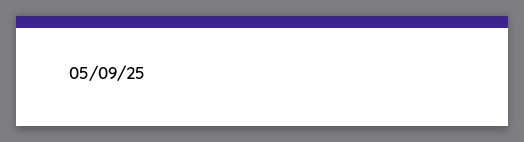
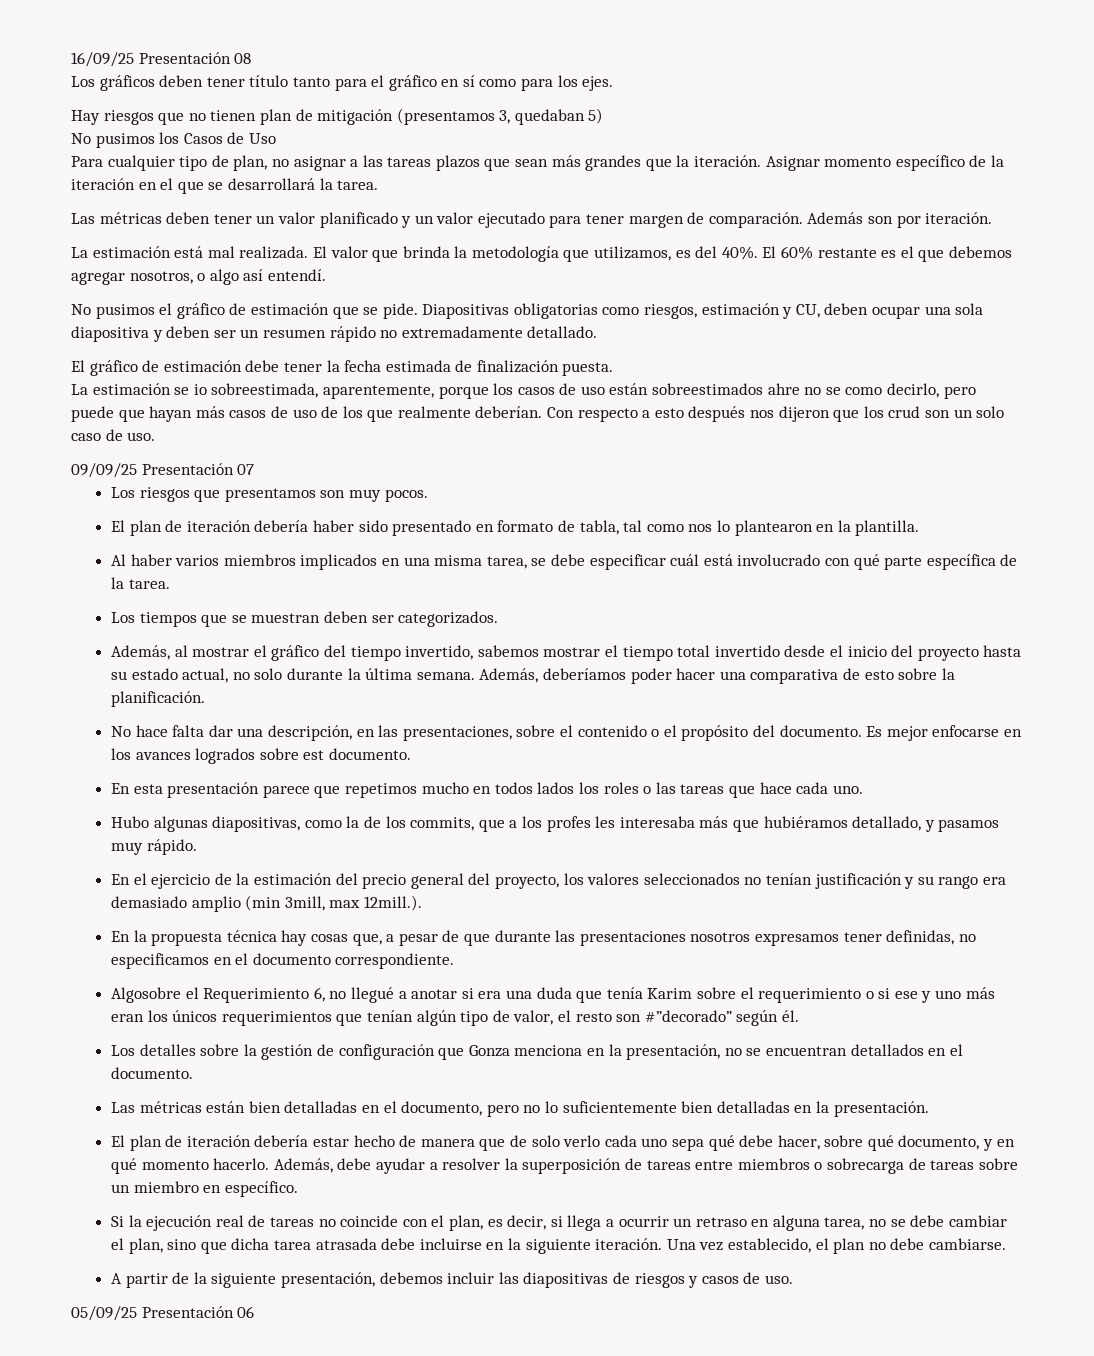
- 05/09/25
+ 16/09/25 Presentación 08
+ Los gráficos deben tener título tanto para el gráfico en sí como para los ejes.
+ Hay riesgos que no tienen plan de mitigación (presentamos 3, quedaban 5)
+ No pusimos los Casos de Uso
+ Para cualquier tipo de plan, no asignar a las tareas plazos que sean más grandes que la iteración. Asignar momento específico de la iteración en el que se desarrollará la tarea.
+ Las métricas deben tener un valor planificado y un valor ejecutado para tener margen de comparación. Además son por iteración.
+ La estimación está mal realizada. El valor que brinda la metodología que utilizamos, es del 40%. El 60% restante es el que debemos agregar nosotros, o algo así entendí.
+ No pusimos el gráfico de estimación que se pide. Diapositivas obligatorias como riesgos, estimación y CU, deben ocupar una sola diapositiva y deben ser un resumen rápido no extremadamente detallado.
+ El gráfico de estimación debe tener la fecha estimada de finalización puesta.
+ La estimación se io sobreestimada, aparentemente, porque los casos de uso están sobreestimados ahre no se como decirlo, pero puede que hayan más casos de uso de los que realmente deberían. Con respecto a esto después nos dijeron que los crud son un solo caso de uso.
+ 09/09/25 Presentación 07
+ Los riesgos que presentamos son muy pocos.
+ El plan de iteración debería haber sido presentado en formato de tabla, tal como nos lo plantearon en la plantilla.
+ Al haber varios miembros implicados en una misma tarea, se debe especificar cuál está involucrado con qué parte específica de la tarea.
+ Los tiempos que se muestran deben ser categorizados.
+ Además, al mostrar el gráfico del tiempo invertido, sabemos mostrar el tiempo total invertido desde el inicio del proyecto hasta su estado actual, no solo durante la última semana. Además, deberíamos poder hacer una comparativa de esto sobre la planificación.
+ No hace falta dar una descripción, en las presentaciones, sobre el contenido o el propósito del documento. Es mejor enfocarse en los avances logrados sobre est documento.
+ En esta presentación parece que repetimos mucho en todos lados los roles o las tareas que hace cada uno.
+ Hubo algunas diapositivas, como la de los commits, que a los profes les interesaba más que hubiéramos detallado, y pasamos muy rápido.
+ En el ejercicio de la estimación del precio general del proyecto, los valores seleccionados no tenían justificación y su rango era demasiado amplio (min 3mill, max 12mill.).
+ En la propuesta técnica hay cosas que, a pesar de que durante las presentaciones nosotros expresamos tener definidas, no especificamos en el documento correspondiente.
+ Algosobre el Requerimiento 6, no llegué a anotar si era una duda que tenía Karim sobre el requerimiento o si ese y uno más eran los únicos requerimientos que tenían algún tipo de valor, el resto son #”decorado” según él.
+ Los detalles sobre la gestión de configuración que Gonza menciona en la presentación, no se encuentran detallados en el documento.
+ Las métricas están bien detalladas en el documento, pero no lo suficientemente bien detalladas en la presentación.
+ El plan de iteración debería estar hecho de manera que de solo verlo cada uno sepa qué debe hacer, sobre qué documento, y en qué momento hacerlo. Además, debe ayudar a resolver la superposición de tareas entre miembros o sobrecarga de tareas sobre un miembro en específico.
+ Si la ejecución real de tareas no coincide con el plan, es decir, si llega a ocurrir un retraso en alguna tarea, no se debe cambiar el plan, sino que dicha tarea atrasada debe incluirse en la siguiente iteración. Una vez establecido, el plan no debe cambiarse.
+ A partir de la siguiente presentación, debemos incluir las diapositivas de riesgos y casos de uso.
+ 05/09/25 Presentación 06

